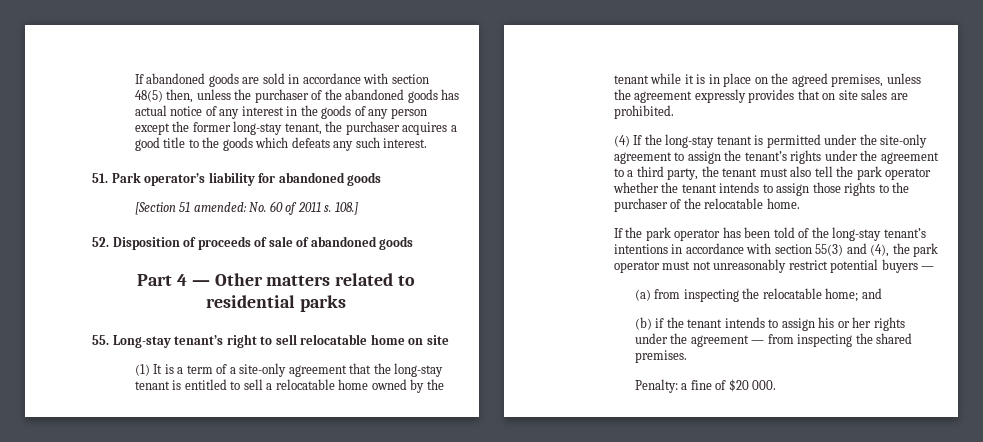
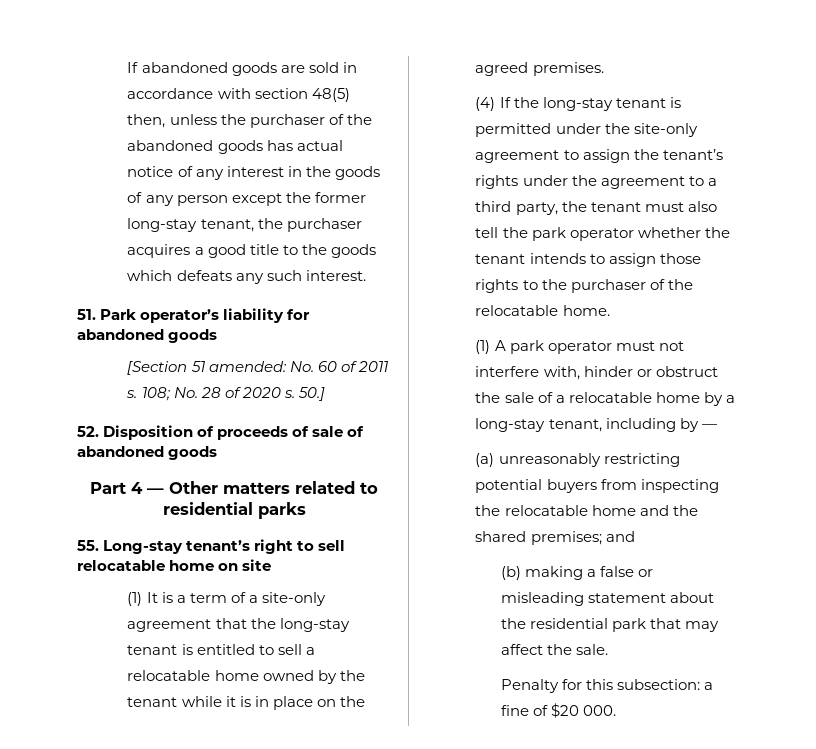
- 108.]
+ 108; No. 28 of 2020 s. 50.]
- (1) It is a term of a site-only agreement that the long-stay tenant is entitled to sell a relocatable home owned by the tenant while it is in place on the agreed premises, unless the agreement expressly provides that on site sales are prohibited.
+ (1) It is a term of a site-only agreement that the long-stay tenant is entitled to sell a relocatable home owned by the tenant while it is in place on the agreed premises.
- If the park operator has been told of the long-stay tenant’s intentions in accordance with section 55(3) and (4), the park operator must not unreasonably restrict potential buyers —
- (a) from inspecting the relocatable home; and
- (b) if the tenant intends to assign his or her rights under the agreement — from inspecting the shared premises.
- Penalty: a fine of $20 000.
+ (1) A park operator must not interfere with, hinder or obstruct the sale of a relocatable home by a long-stay tenant, including by —
+ (a) unreasonably restricting potential buyers from inspecting the relocatable home and the shared premises; and
+ (b) making a false or misleading statement about the residential park that may affect the sale.
+ Penalty for this subsection: a fine of $20 000.

